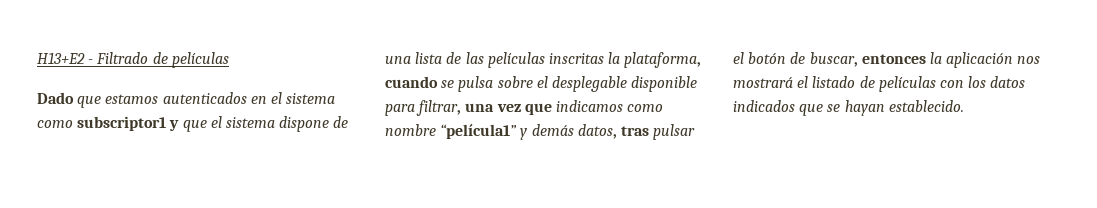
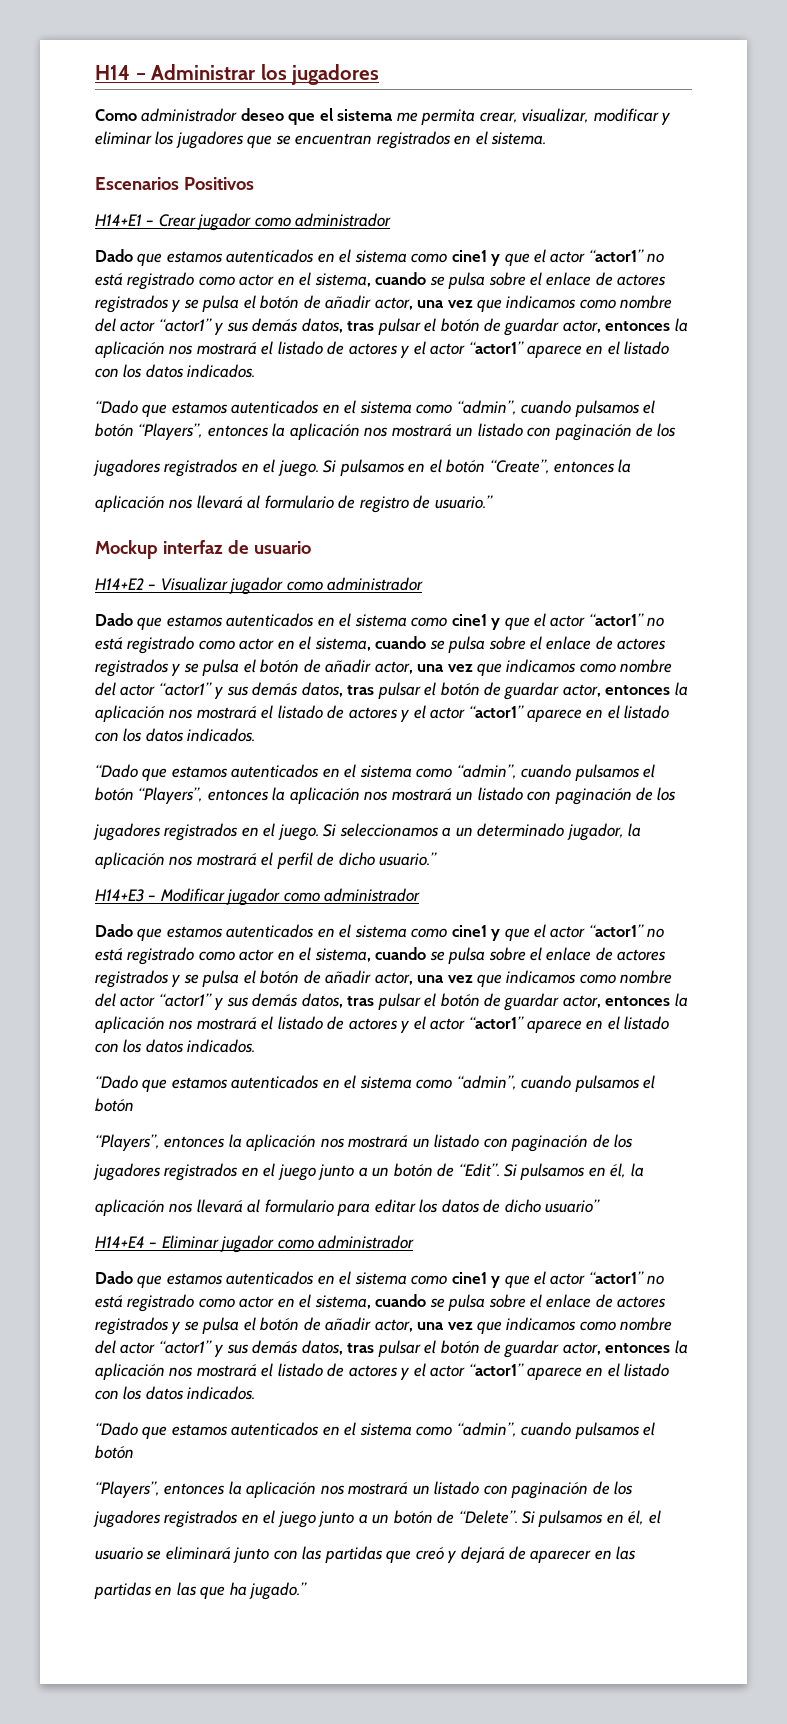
- H13+E2 - Filtrado de películas
- Dado que estamos autenticados en el sistema como subscriptor1 y que el sistema dispone de una lista de las películas inscritas la plataforma, cuando se pulsa sobre el desplegable disponible para filtrar, una vez que indicamos como nombre “película1” y demás datos, tras pulsar el botón de buscar, entonces la aplicación nos mostrará el listado de películas con los datos indicados que se hayan establecido.
+ H14 – Administrar los jugadores
+ Como administrador deseo que el sistema me permita crear, visualizar, modificar y eliminar los jugadores que se encuentran registrados en el sistema.
+ Escenarios Positivos
+ H14+E1 – Crear jugador como administrador
+ Dado que estamos autenticados en el sistema como cine1 y que el actor “actor1” no está registrado como actor en el sistema, cuando se pulsa sobre el enlace de actores registrados y se pulsa el botón de añadir actor, una vez que indicamos como nombre del actor “actor1” y sus demás datos, tras pulsar el botón de guardar actor, entonces la aplicación nos mostrará el listado de actores y el actor “actor1” aparece en el listado con los datos indicados.
+ “Dado que estamos autenticados en el sistema como “admin”, cuando pulsamos el botón “Players”, entonces la aplicación nos mostrará un listado con paginación de los
+ jugadores registrados en el juego. Si pulsamos en el botón “Create”, entonces la
+ aplicación nos llevará al formulario de registro de usuario.”
+ Mockup interfaz de usuario
+ H14+E2 – Visualizar jugador como administrador
+ Dado que estamos autenticados en el sistema como cine1 y que el actor “actor1” no está registrado como actor en el sistema, cuando se pulsa sobre el enlace de actores registrados y se pulsa el botón de añadir actor, una vez que indicamos como nombre del actor “actor1” y sus demás datos, tras pulsar el botón de guardar actor, entonces la aplicación nos mostrará el listado de actores y el actor “actor1” aparece en el listado con los datos indicados.
+ “Dado que estamos autenticados en el sistema como “admin”, cuando pulsamos el botón “Players”, entonces la aplicación nos mostrará un listado con paginación de los
+ jugadores registrados en el juego. Si seleccionamos a un determinado jugador, la
+ aplicación nos mostrará el perfil de dicho usuario.”
+ H14+E3 – Modificar jugador como administrador
+ Dado que estamos autenticados en el sistema como cine1 y que el actor “actor1” no está registrado como actor en el sistema, cuando se pulsa sobre el enlace de actores registrados y se pulsa el botón de añadir actor, una vez que indicamos como nombre del actor “actor1” y sus demás datos, tras pulsar el botón de guardar actor, entonces la aplicación nos mostrará el listado de actores y el actor “actor1” aparece en el listado con los datos indicados.
+ “Dado que estamos autenticados en el sistema como “admin”, cuando pulsamos el botón
+ “Players”, entonces la aplicación nos mostrará un listado con paginación de los
+ jugadores registrados en el juego junto a un botón de “Edit”. Si pulsamos en él, la
+ aplicación nos llevará al formulario para editar los datos de dicho usuario”
+ H14+E4 – Eliminar jugador como administrador
+ Dado que estamos autenticados en el sistema como cine1 y que el actor “actor1” no está registrado como actor en el sistema, cuando se pulsa sobre el enlace de actores registrados y se pulsa el botón de añadir actor, una vez que indicamos como nombre del actor “actor1” y sus demás datos, tras pulsar el botón de guardar actor, entonces la aplicación nos mostrará el listado de actores y el actor “actor1” aparece en el listado con los datos indicados.
+ “Dado que estamos autenticados en el sistema como “admin”, cuando pulsamos el botón
+ “Players”, entonces la aplicación nos mostrará un listado con paginación de los
+ jugadores registrados en el juego junto a un botón de “Delete”. Si pulsamos en él, el
+ usuario se eliminará junto con las partidas que creó y dejará de aparecer en las
+ partidas en las que ha jugado.”

